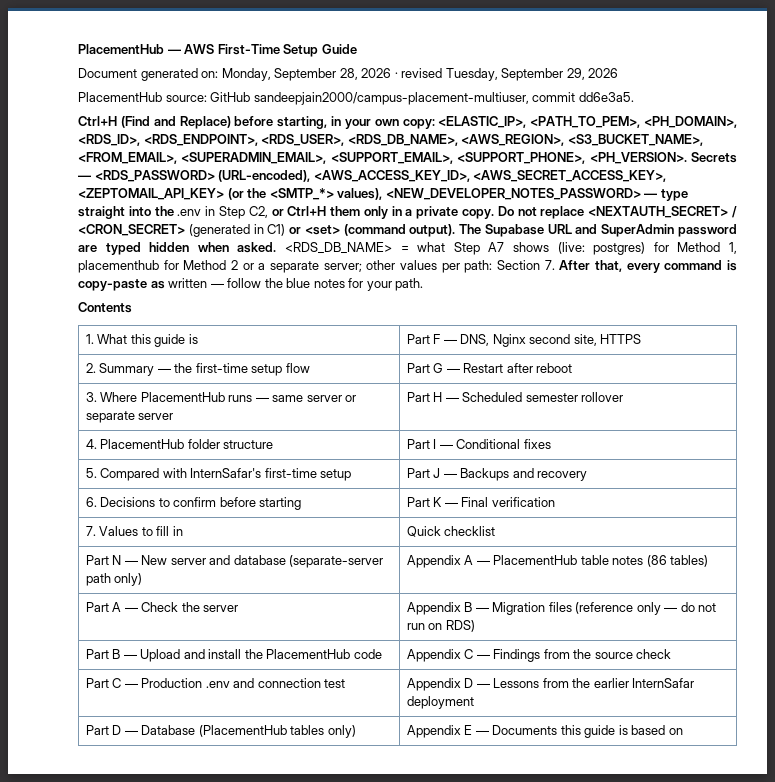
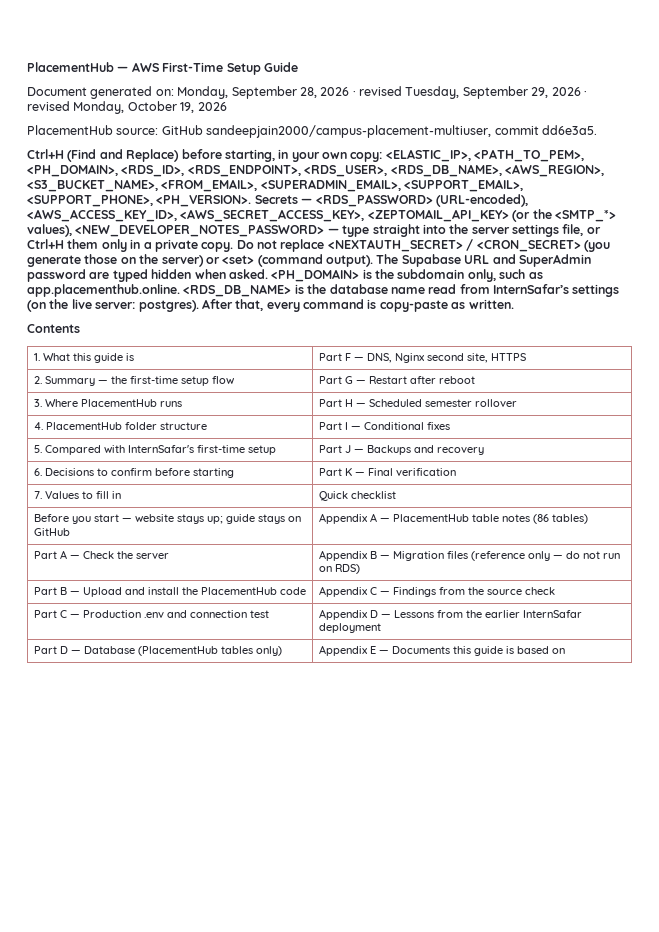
- Document generated on: Monday, September 28, 2026 · revised Tuesday, September 29, 2026
+ Document generated on: Monday, September 28, 2026 · revised Tuesday, September 29, 2026 · revised Monday, October 19, 2026
- Secrets — <RDS_PASSWORD> (URL-encoded), <AWS_ACCESS_KEY_ID>, <AWS_SECRET_ACCESS_KEY>, <ZEPTOMAIL_API_KEY> (or the <SMTP_*> values), <NEW_DEVELOPER_NOTES_PASSWORD> — type straight into the .env in Step C2, or Ctrl+H them only in a private copy.
+ Secrets — <RDS_PASSWORD> (URL-encoded), <AWS_ACCESS_KEY_ID>, <AWS_SECRET_ACCESS_KEY>, <ZEPTOMAIL_API_KEY> (or the <SMTP_*> values), <NEW_DEVELOPER_NOTES_PASSWORD> — type straight into the server settings file, or Ctrl+H them only in a private copy.
- Do not replace <NEXTAUTH_SECRET> / <CRON_SECRET> (generated in C1) or <set> (command output).
+ Do not replace <NEXTAUTH_SECRET> / <CRON_SECRET> (you generate those on the server) or <set> (command output).
- <RDS_DB_NAME> = what Step A7 shows (live: postgres) for Method 1, placementhub for Method 2 or a separate server; other values per path: Section 7. After that, every command is copy-paste as written — follow the blue notes for your path.
+ <PH_DOMAIN> is the subdomain only, such as app.placementhub.online. <RDS_DB_NAME> is the database name read from InternSafar’s settings (on the live server: postgres). After that, every command is copy-paste as written.
- 3. Where PlacementHub runs — same server or separate server | Part H — Scheduled semester rollover
+ 3. Where PlacementHub runs | Part H — Scheduled semester rollover
- Part N — New server and database (separate-server path only) | Appendix A — PlacementHub table notes (86 tables)
+ Before you start — website stays up; guide stays on GitHub | Appendix A — PlacementHub table notes (86 tables)

